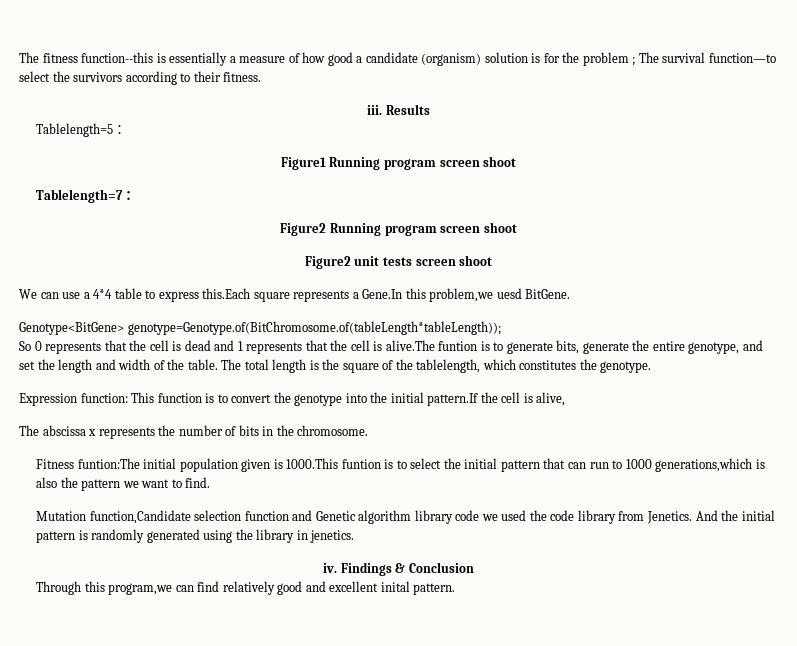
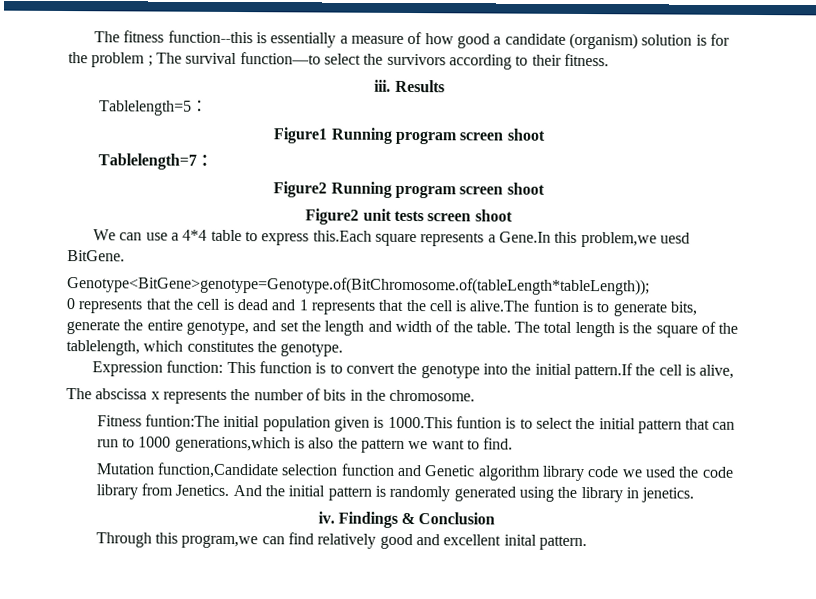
- Genotype<BitGene> genotype=Genotype.of(BitChromosome.of(tableLength*tableLength));
- So 0 represents that the cell is dead and 1 represents that the cell is alive.The funtion is to generate bits, generate the entire genotype, and set the length and width of the table.
+ Genotype<BitGene>genotype=Genotype.of(BitChromosome.of(tableLength*tableLength));
+ 0 represents that the cell is dead and 1 represents that the cell is alive.The funtion is to generate bits, generate the entire genotype, and set the length and width of the table.

